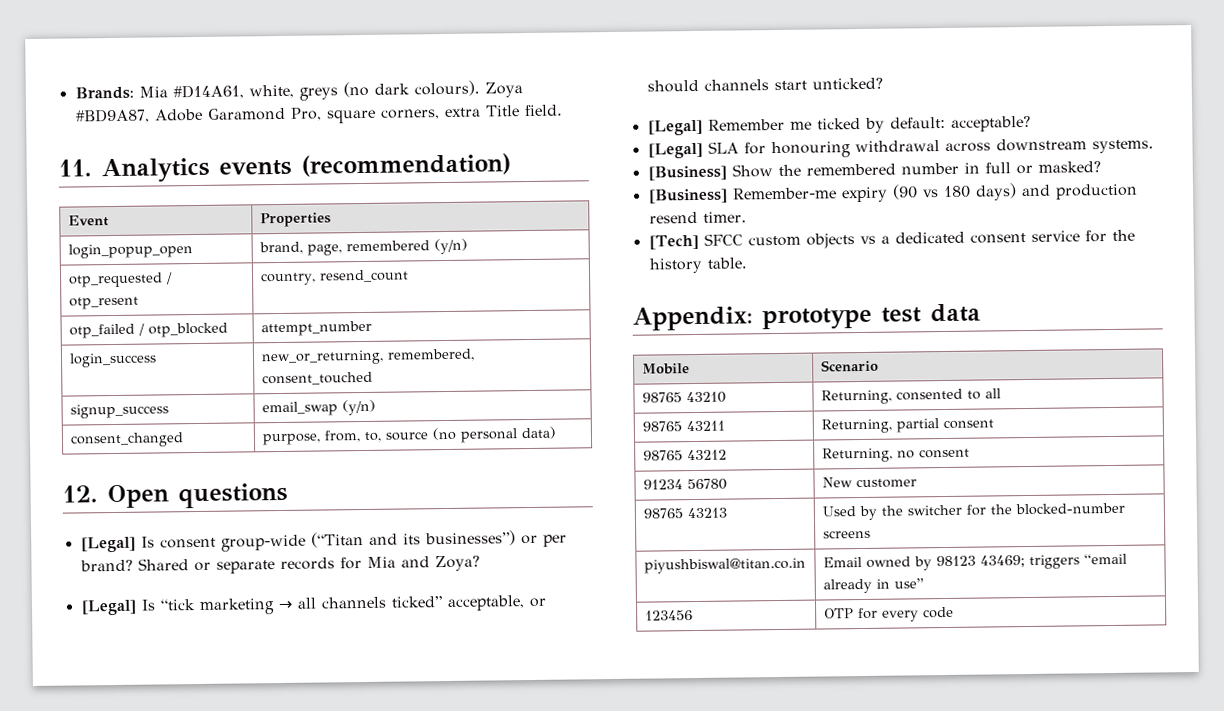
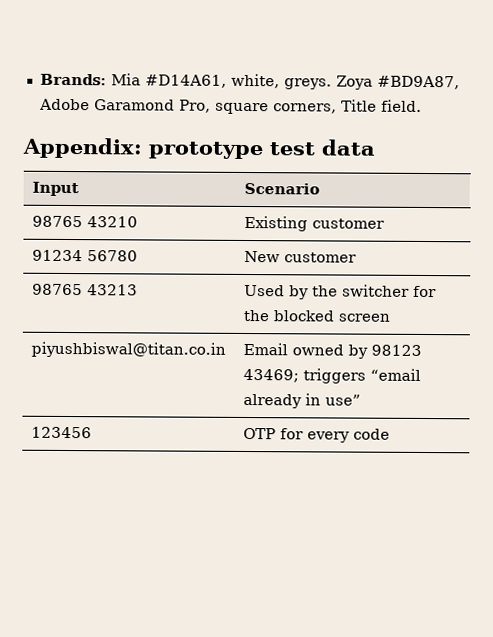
- Brands: Mia #D14A61, white, greys (no dark colours).
+ Brands: Mia #D14A61, white, greys.
- Zoya #BD9A87, Adobe Garamond Pro, square corners, extra Title field.
+ Zoya #BD9A87, Adobe Garamond Pro, square corners, Title field.
- 11. Analytics events (recommendation)
- Event | Properties
- login_popup_open | brand, page, remembered (y/n)
- otp_requested / otp_resent | country, resend_count
- otp_failed / otp_blocked | attempt_number
- login_success | new_or_returning, remembered, consent_touched
- signup_success | email_swap (y/n)
- consent_changed | purpose, from, to, source (no personal data)
- 12. Open questions
- [Legal] Is consent group-wide (“Titan and its businesses”) or per brand? Shared or separate records for Mia and Zoya?
- [Legal] Is “tick marketing → all channels ticked” acceptable, or should channels start unticked?
- [Legal] Remember me ticked by default: acceptable?
- [Legal] SLA for honouring withdrawal across downstream systems.
- [Business] Show the remembered number in full or masked?
- [Business] Remember-me expiry (90 vs 180 days) and production resend timer.
- [Tech] SFCC custom objects vs a dedicated consent service for the history table.
- Mobile | Scenario
+ Input | Scenario
- 98765 43210 | Returning, consented to all
- 98765 43211 | Returning, partial consent
- 98765 43212 | Returning, no consent
+ 98765 43210 | Existing customer
- 98765 43213 | Used by the switcher for the blocked-number screens
+ 98765 43213 | Used by the switcher for the blocked screen

